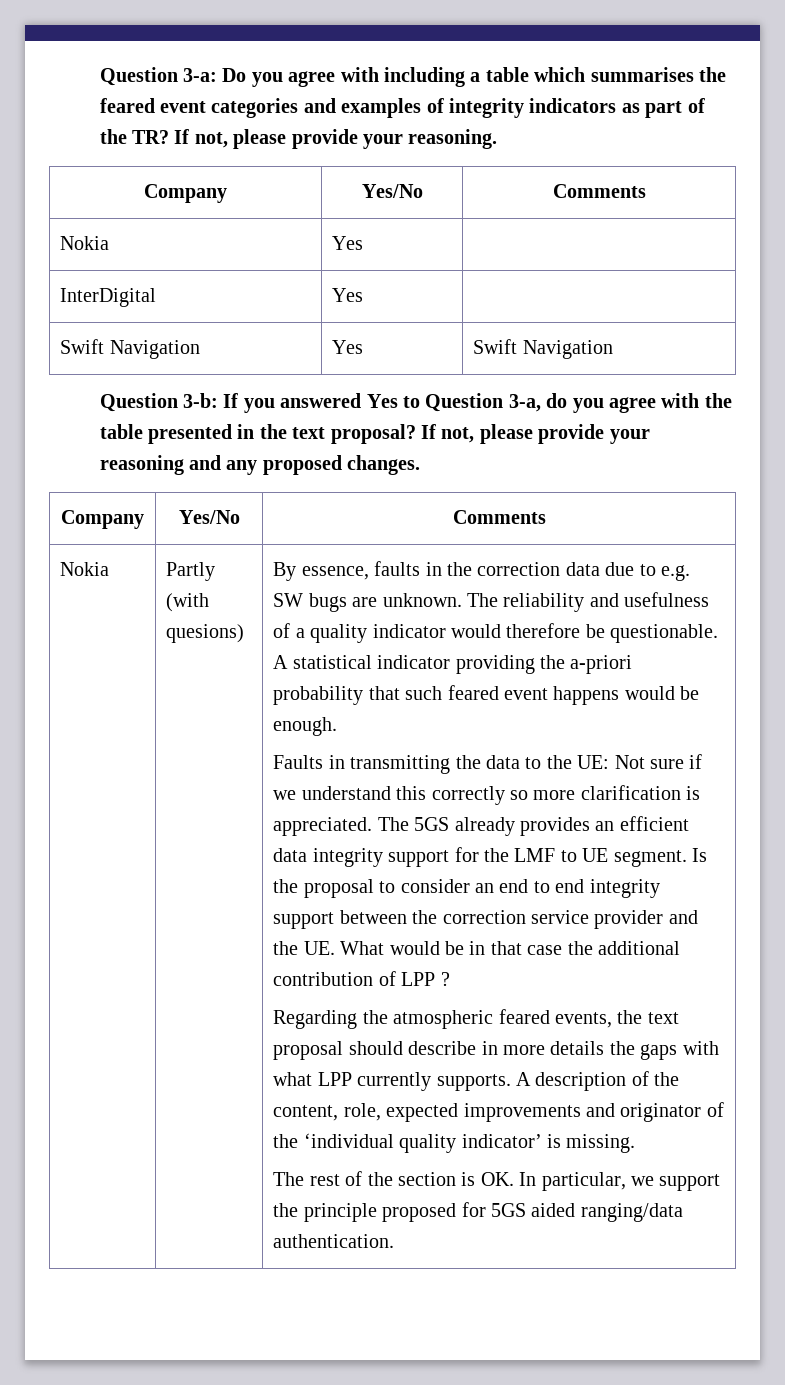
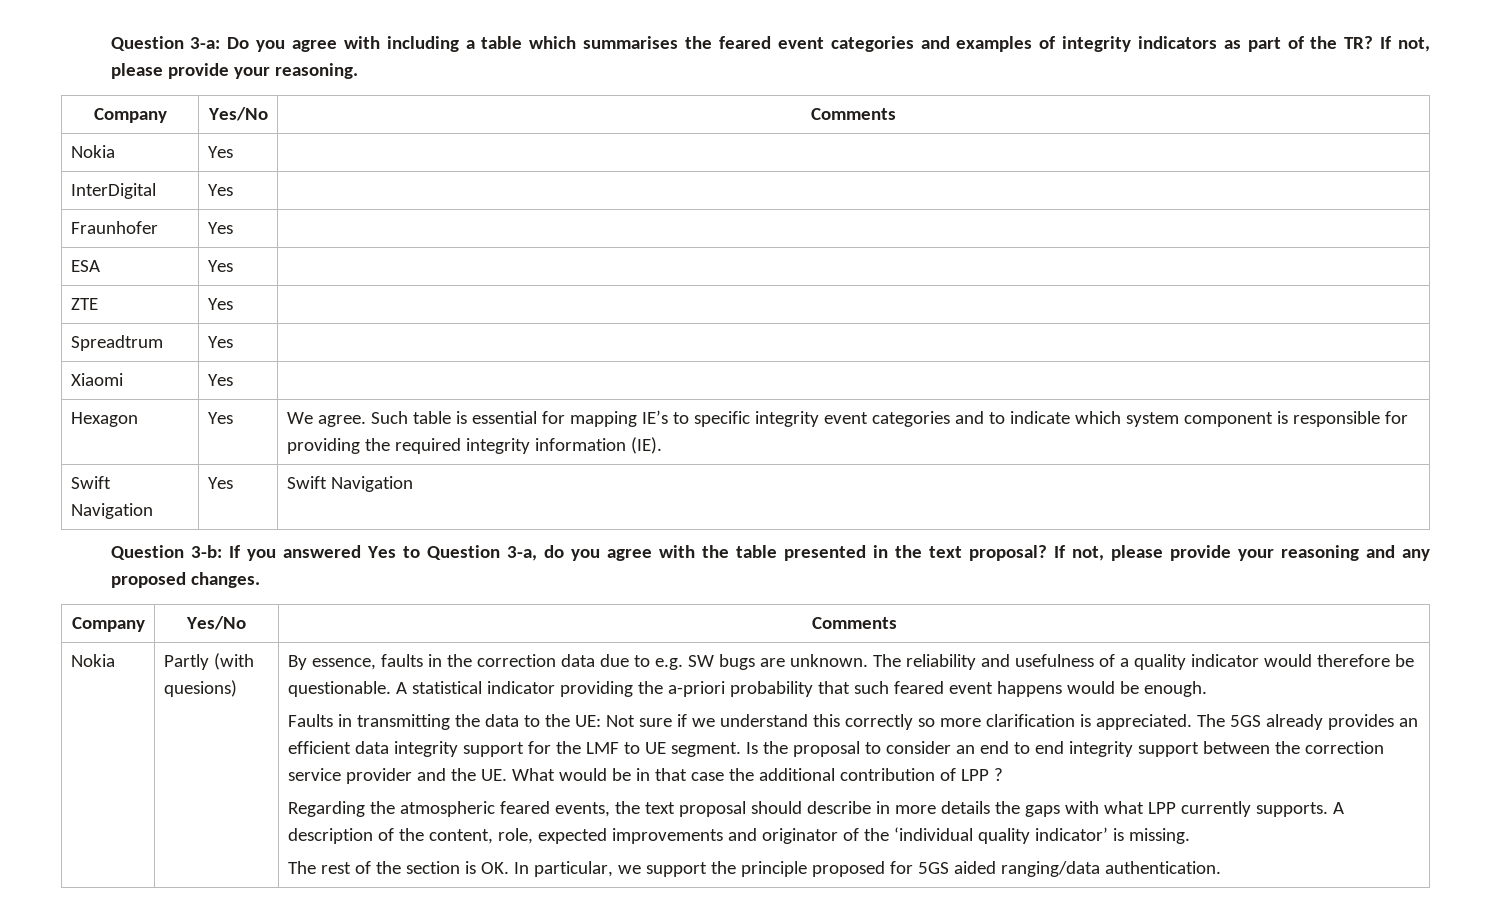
+ Fraunhofer | Yes |
+ ESA | Yes |
+ ZTE | Yes |
+ Spreadtrum | Yes |
+ Xiaomi | Yes |
+ Hexagon | Yes | We agree. Such table is essential for mapping IE’s to specific integrity event categories and to indicate which system component is responsible for providing the required integrity information (IE).

